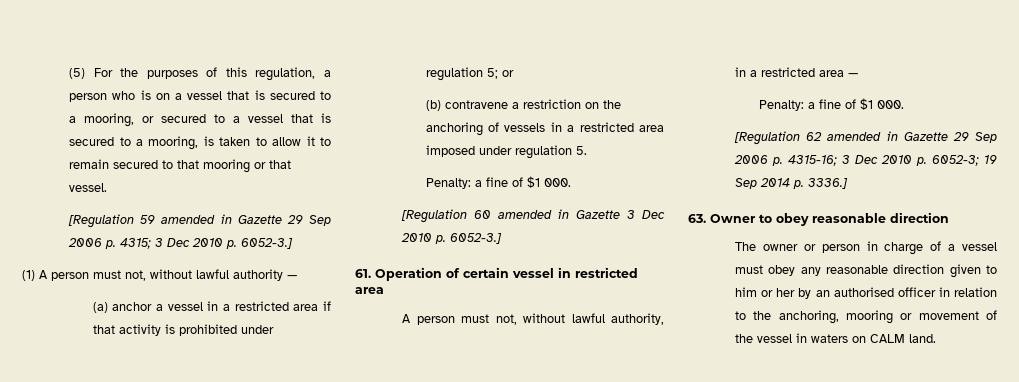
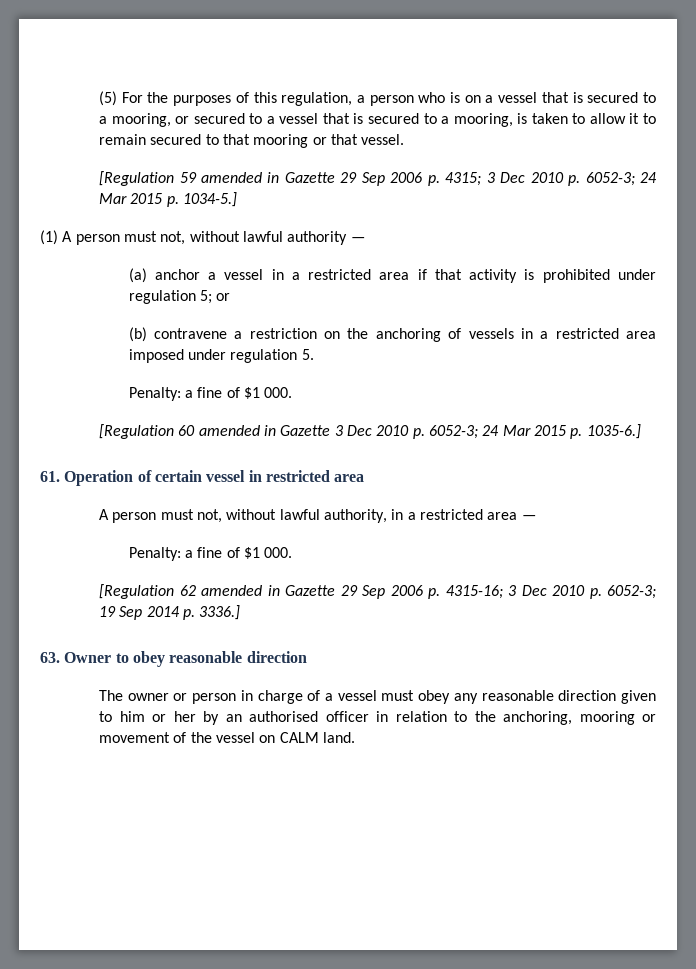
- [Regulation 59 amended in Gazette 29 Sep 2006 p. 4315; 3 Dec 2010 p. 6052-3.]
+ [Regulation 59 amended in Gazette 29 Sep 2006 p. 4315; 3 Dec 2010 p. 6052-3; 24 Mar 2015 p. 1034-5.]
- [Regulation 60 amended in Gazette 3 Dec 2010 p. 6052-3.]
+ [Regulation 60 amended in Gazette 3 Dec 2010 p. 6052-3; 24 Mar 2015 p. 1035-6.]
- The owner or person in charge of a vessel must obey any reasonable direction given to him or her by an authorised officer in relation to the anchoring, mooring or movement of the vessel in waters on CALM land.
+ The owner or person in charge of a vessel must obey any reasonable direction given to him or her by an authorised officer in relation to the anchoring, mooring or movement of the vessel on CALM land.

